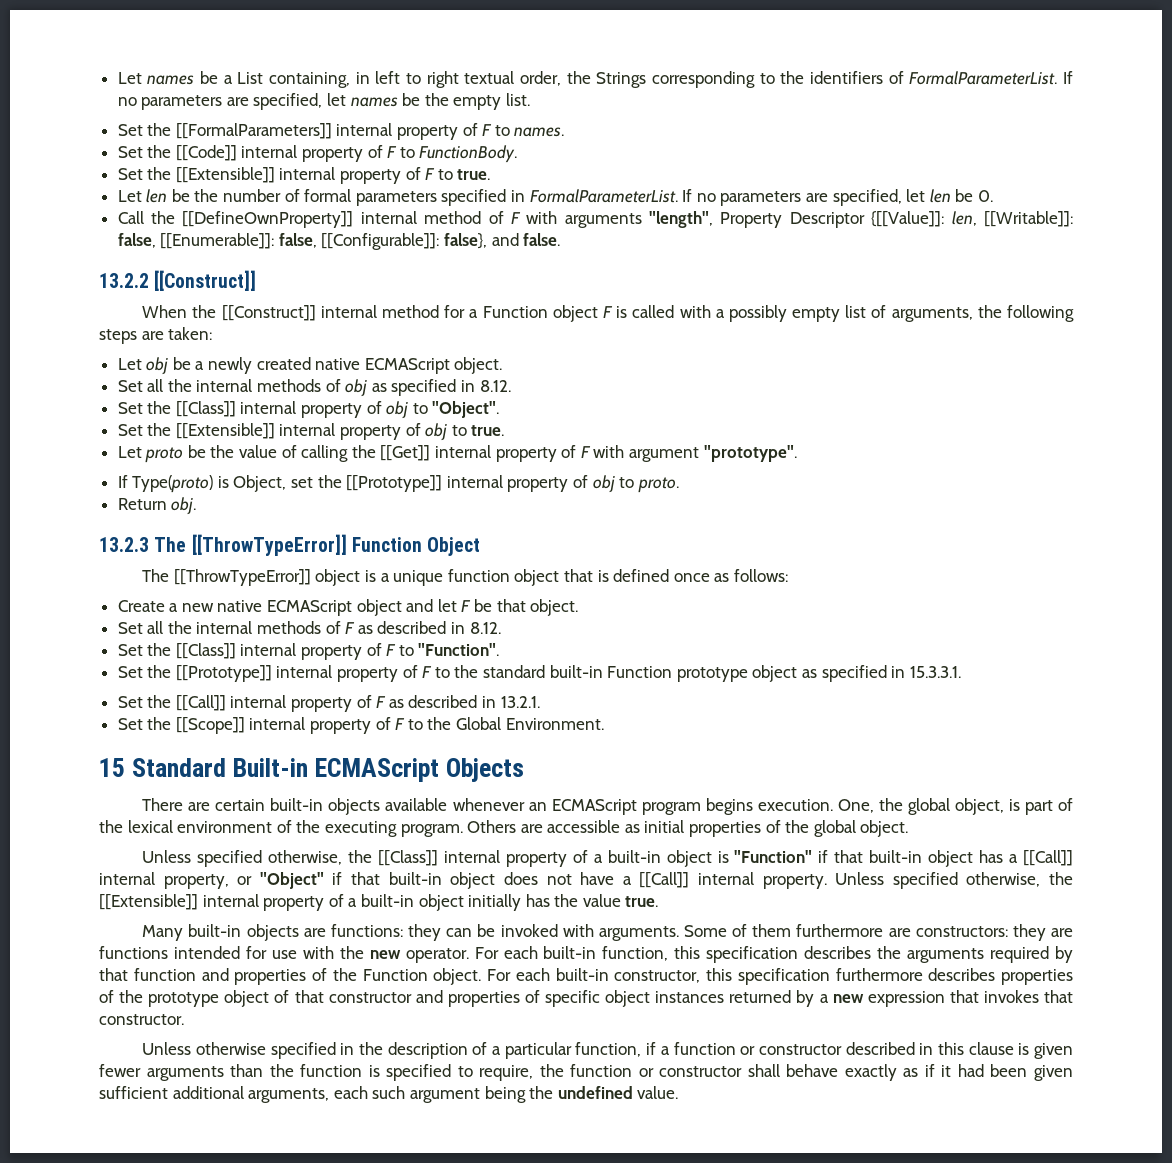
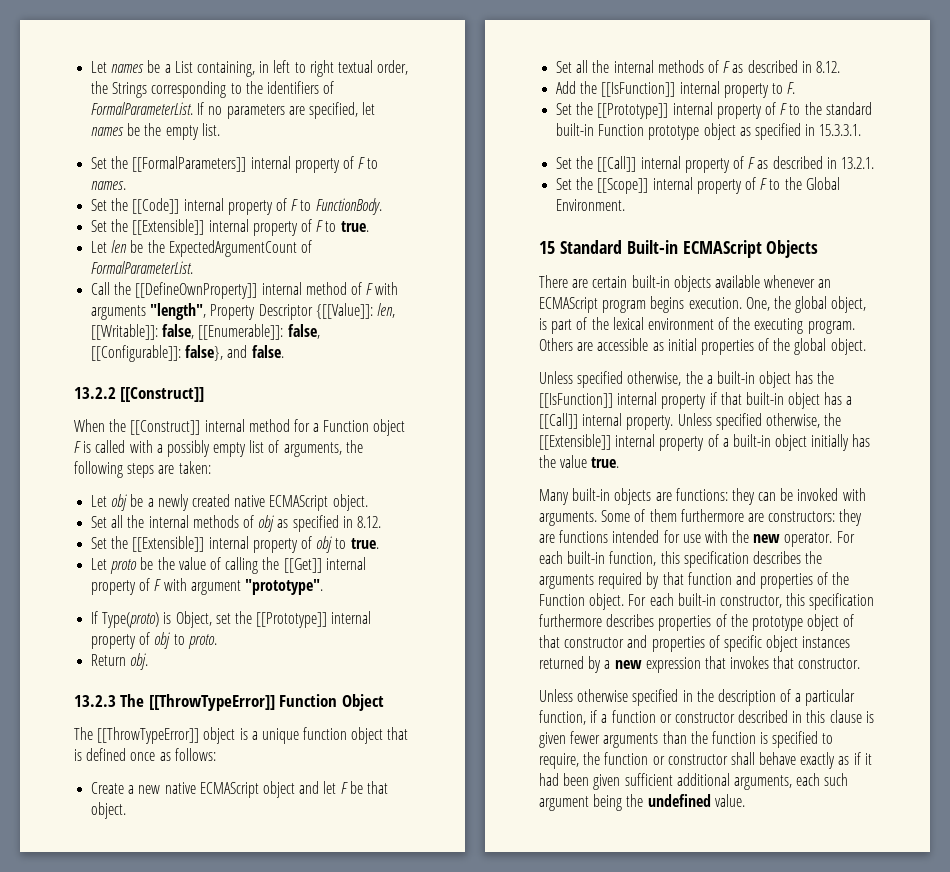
- Let len be the number of formal parameters specified in FormalParameterList. If no parameters are specified, let len be 0.
+ Let len be the ExpectedArgumentCount of FormalParameterList.
- Set the [[Class]] internal property of obj to "Object".
- Set the [[Class]] internal property of F to "Function".
+ Add the [[IsFunction]] internal property to F.
- Unless specified otherwise, the [[Class]] internal property of a built-in object is "Function" if that built-in object has a [[Call]] internal property, or "Object" if that built-in object does not have a [[Call]] internal property.
+ Unless specified otherwise, the a built-in object has the [[IsFunction]] internal property if that built-in object has a [[Call]] internal property.

